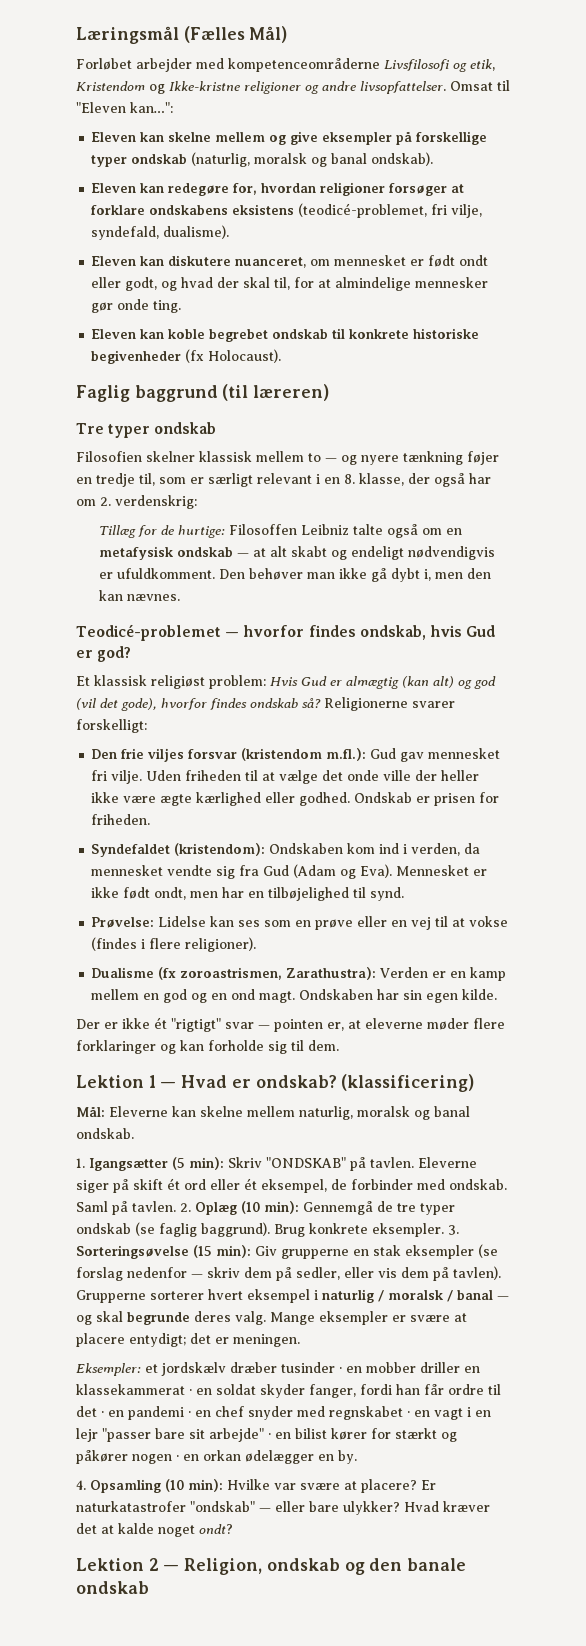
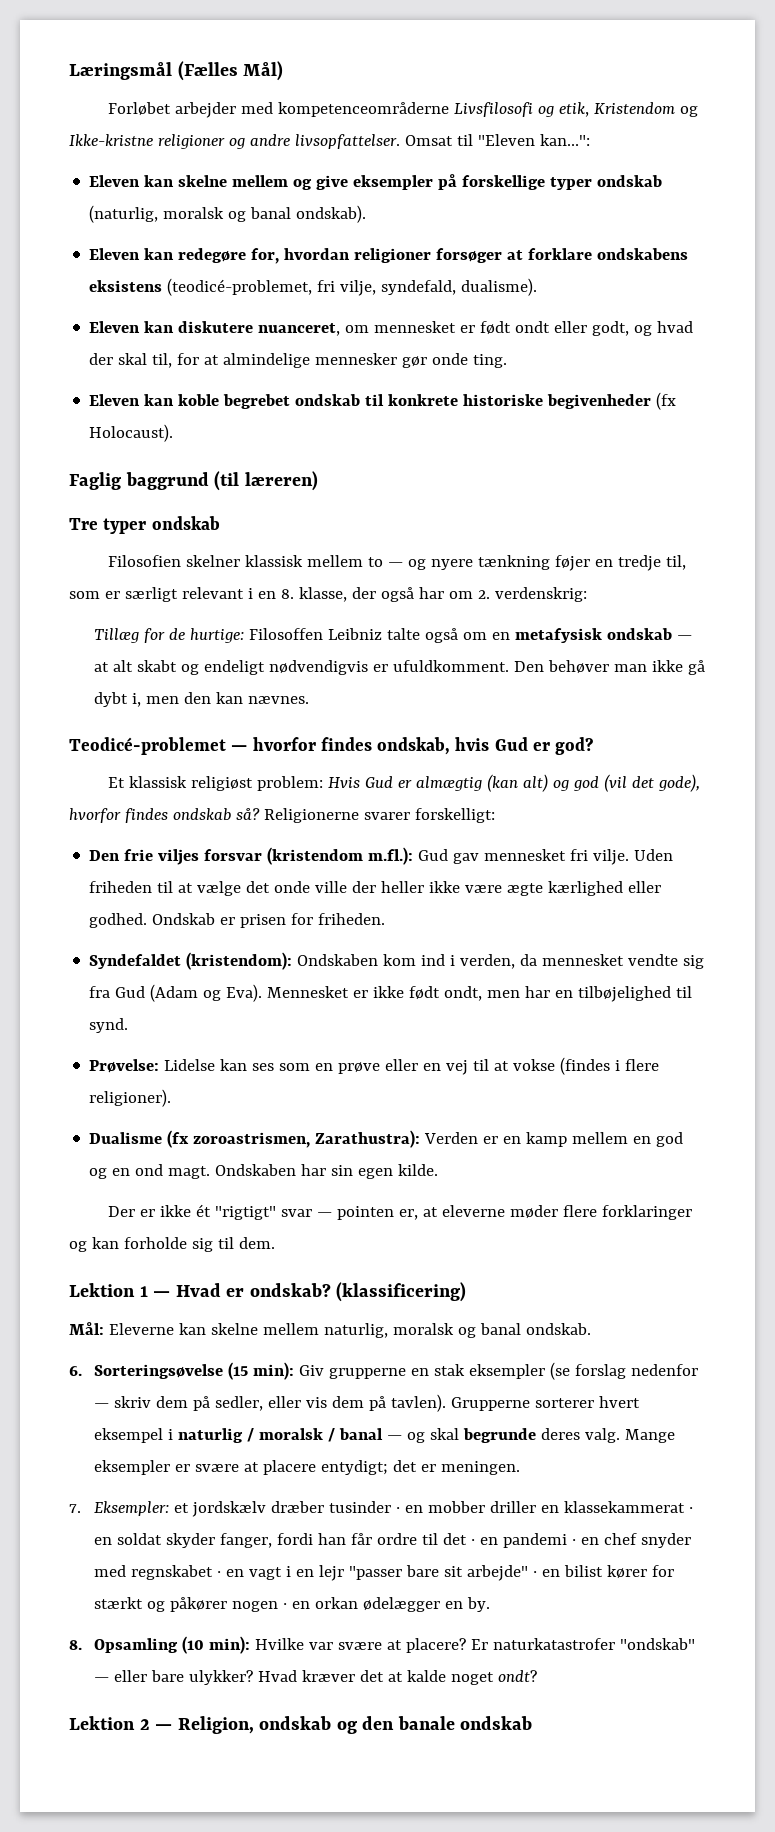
- 1. Igangsætter (5 min): Skriv "ONDSKAB" på tavlen. Eleverne siger på skift ét ord eller ét eksempel, de forbinder med ondskab. Saml på tavlen. 2. Oplæg (10 min): Gennemgå de tre typer ondskab (se faglig baggrund). Brug konkrete eksempler. 3. Sorteringsøvelse (15 min): Giv grupperne en stak eksempler (se forslag nedenfor — skriv dem på sedler, eller vis dem på tavlen).
+ 6. Sorteringsøvelse (15 min): Giv grupperne en stak eksempler (se forslag nedenfor — skriv dem på sedler, eller vis dem på tavlen).
- Eksempler: et jordskælv dræber tusinder · en mobber driller en klassekammerat · en soldat skyder fanger, fordi han får ordre til det · en pandemi · en chef snyder med regnskabet · en vagt i en lejr "passer bare sit arbejde" · en bilist kører for stærkt og påkører nogen · en orkan ødelægger en by.
+ 7. Eksempler: et jordskælv dræber tusinder · en mobber driller en klassekammerat · en soldat skyder fanger, fordi han får ordre til det · en pandemi · en chef snyder med regnskabet · en vagt i en lejr "passer bare sit arbejde" · en bilist kører for stærkt og påkører nogen · en orkan ødelægger en by.
- 4. Opsamling (10 min): Hvilke var svære at placere?
+ 8. Opsamling (10 min): Hvilke var svære at placere?

